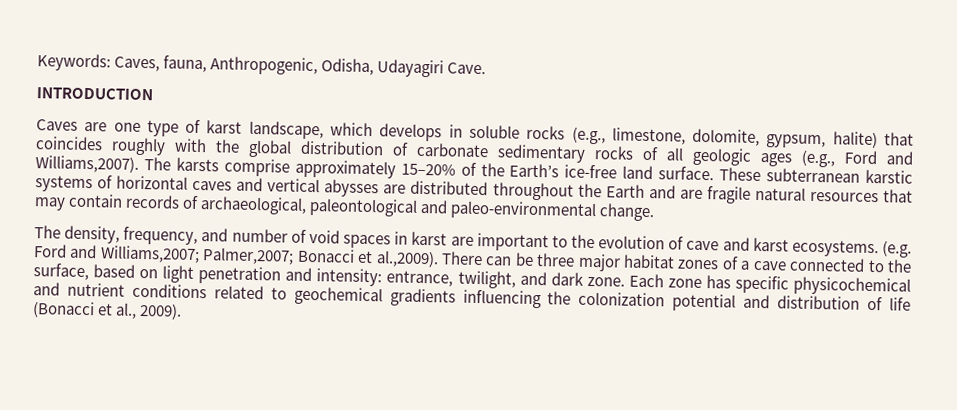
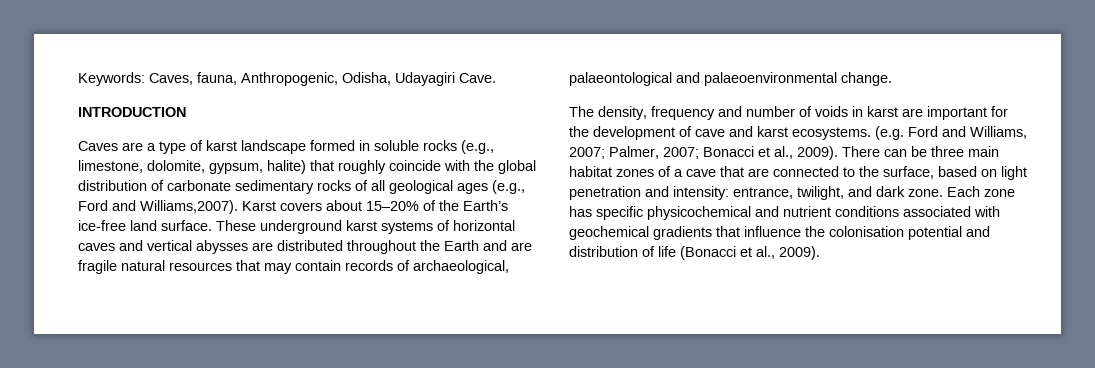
- Caves are one type of karst landscape, which develops in soluble rocks (e.g., limestone, dolomite, gypsum, halite) that coincides roughly with the global distribution of carbonate sedimentary rocks of all geologic ages (e.g., Ford and Williams,2007).
+ Caves are a type of karst landscape formed in soluble rocks (e.g., limestone, dolomite, gypsum, halite) that roughly coincide with the global distribution of carbonate sedimentary rocks of all geological ages (e.g., Ford and Williams,2007).
- The karsts comprise approximately 15–20% of the Earth’s ice-free land surface.
+ Karst covers about 15–20% of the Earth’s ice-free land surface.
- These subterranean karstic systems of horizontal caves and vertical abysses are distributed throughout the Earth and are fragile natural resources that may contain records of archaeological, paleontological and paleo-environmental change.
+ These underground karst systems of horizontal caves and vertical abysses are distributed throughout the Earth and are fragile natural resources that may contain records of archaeological, palaeontological and palaeoenvironmental change.
- The density, frequency, and number of void spaces in karst are important to the evolution of cave and karst ecosystems.
+ The density, frequency and number of voids in karst are important for the development of cave and karst ecosystems.
- (e.g. Ford and Williams,2007; Palmer,2007; Bonacci et al.,2009). There can be three major habitat zones of a cave connected to the surface, based on light penetration and intensity: entrance, twilight, and dark zone.
+ (e.g. Ford and Williams, 2007; Palmer, 2007; Bonacci et al., 2009). There can be three main habitat zones of a cave that are connected to the surface, based on light penetration and intensity: entrance, twilight, and dark zone.
- Each zone has specific physicochemical and nutrient conditions related to geochemical gradients influencing the colonization potential and distribution of life (Bonacci et al., 2009).
+ Each zone has specific physicochemical and nutrient conditions associated with geochemical gradients that influence the colonisation potential and distribution of life (Bonacci et al., 2009).

